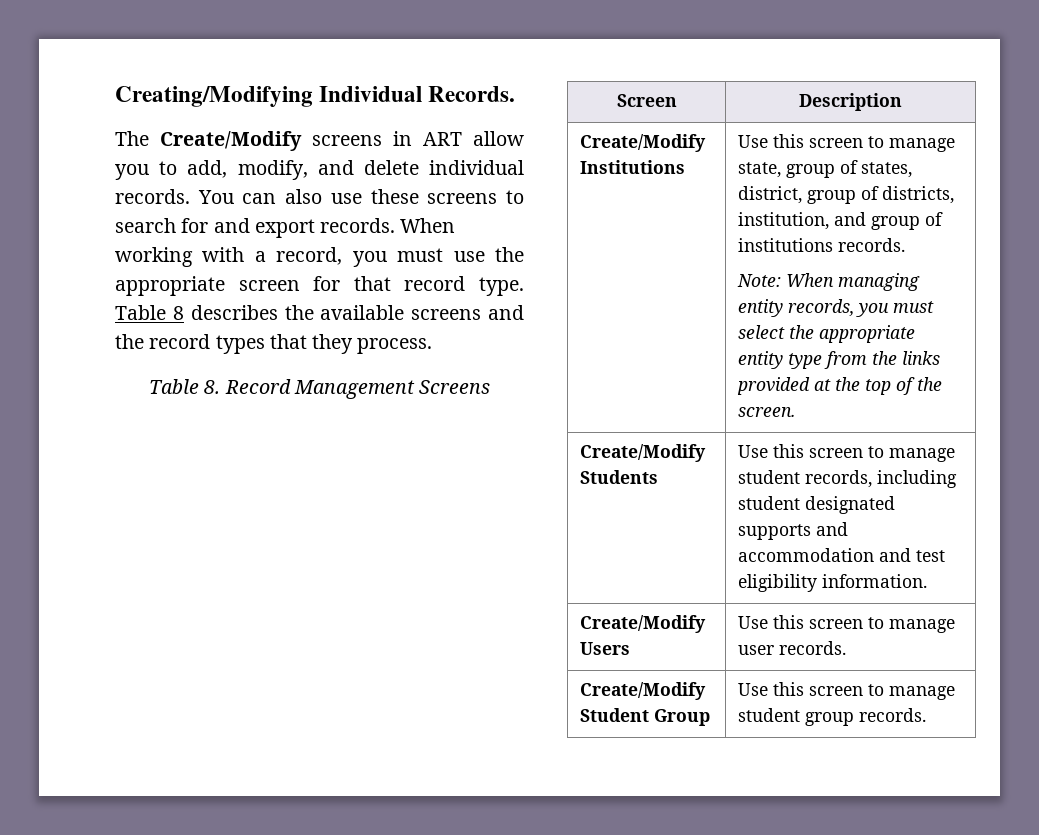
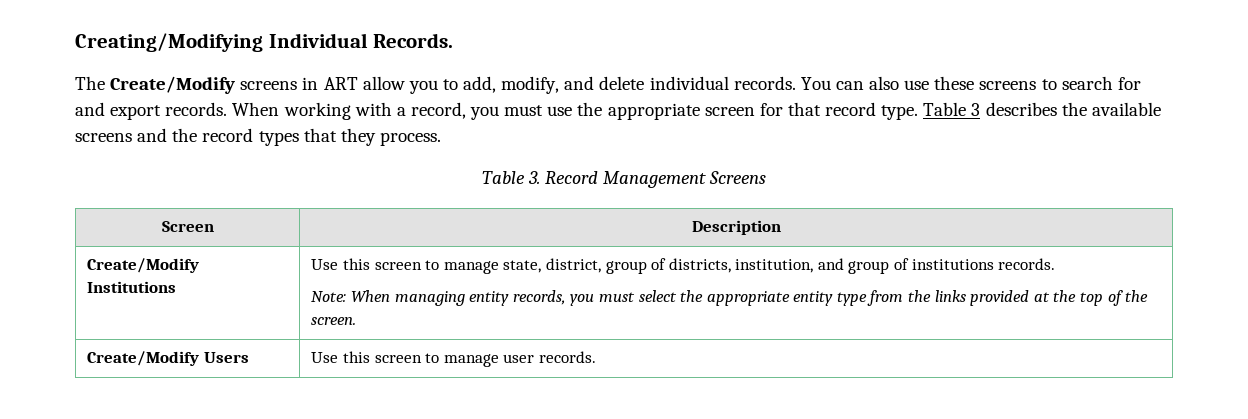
- Table 8 describes the available screens and the record types that they process.
+ Table 3 describes the available screens and the record types that they process.
- Table 8. Record Management Screens
+ Table 3. Record Management Screens
- Use this screen to manage state, group of states, district, group of districts, institution, and group of institutions records.
+ Use this screen to manage state, district, group of districts, institution, and group of institutions records.
- Create/Modify Students | Use this screen to manage student records, including student designated supports and accommodation and test eligibility information.
- Create/Modify Student Group | Use this screen to manage student group records.

